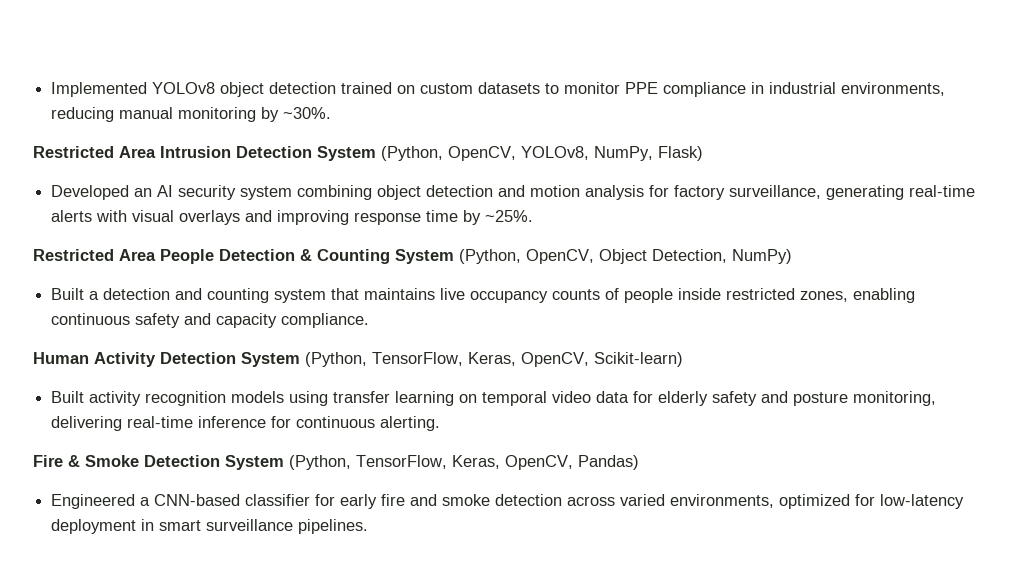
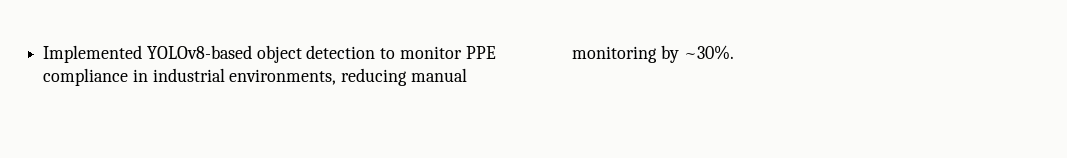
- Implemented YOLOv8 object detection trained on custom datasets to monitor PPE compliance in industrial environments, reducing manual monitoring by ~30%.
+ Implemented YOLOv8-based object detection to monitor PPE compliance in industrial environments, reducing manual monitoring by ~30%.
- Restricted Area Intrusion Detection System (Python, OpenCV, YOLOv8, NumPy, Flask)
- Developed an AI security system combining object detection and motion analysis for factory surveillance, generating real-time alerts with visual overlays and improving response time by ~25%.
- Restricted Area People Detection & Counting System (Python, OpenCV, Object Detection, NumPy)
- Built a detection and counting system that maintains live occupancy counts of people inside restricted zones, enabling continuous safety and capacity compliance.
- Human Activity Detection System (Python, TensorFlow, Keras, OpenCV, Scikit-learn)
- Built activity recognition models using transfer learning on temporal video data for elderly safety and posture monitoring, delivering real-time inference for continuous alerting.
- Fire & Smoke Detection System (Python, TensorFlow, Keras, OpenCV, Pandas)
- Engineered a CNN-based classifier for early fire and smoke detection across varied environments, optimized for low-latency deployment in smart surveillance pipelines.

